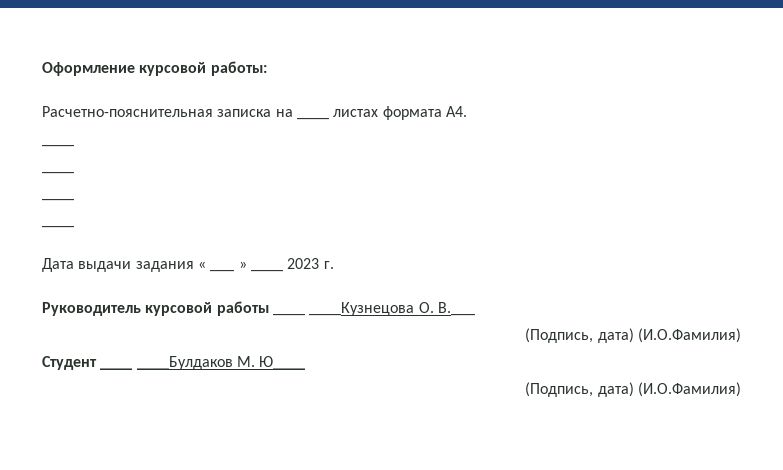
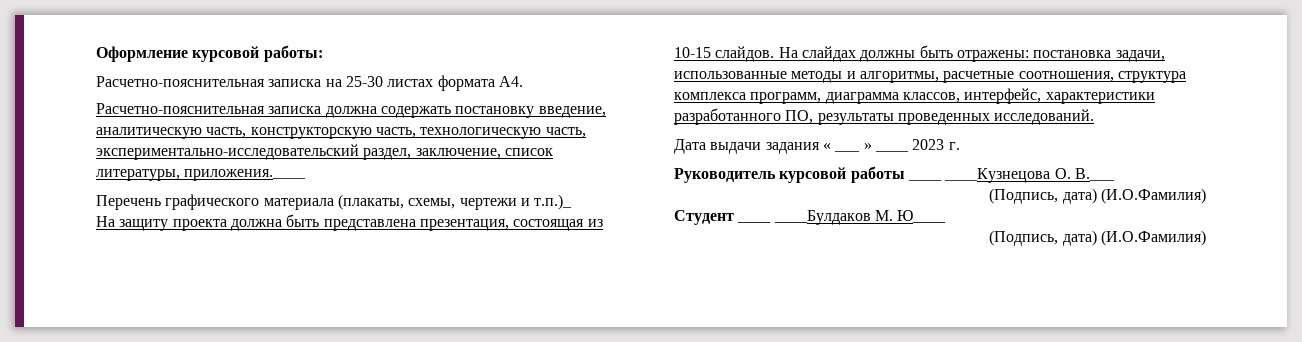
- Расчетно-пояснительная записка на ____ листах формата А4.
- ____
- ____
- ____
- ____
+ Расчетно-пояснительная записка на 25-30 листах формата А4.
+ Расчетно-пояснительная записка должна содержать постановку введение, аналитическую часть, конструкторскую часть, технологическую часть, экспериментально-исследовательский раздел, заключение, список литературы, приложения.____
+ Перечень графического материала (плакаты, схемы, чертежи и т.п.)_
+ На защиту проекта должна быть представлена презентация, состоящая из 10-15 слайдов. На слайдах должны быть отражены: постановка задачи, использованные методы и алгоритмы, расчетные соотношения, структура комплекса программ, диаграмма классов, интерфейс, характеристики разработанного ПО, результаты проведенных исследований.

